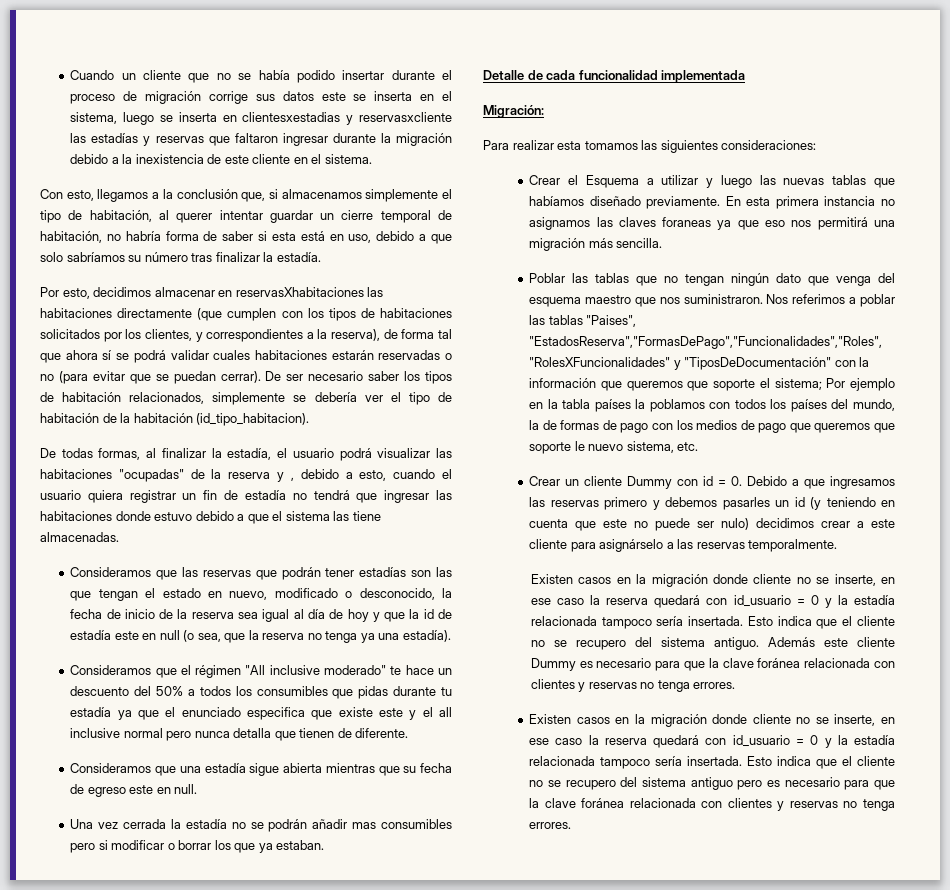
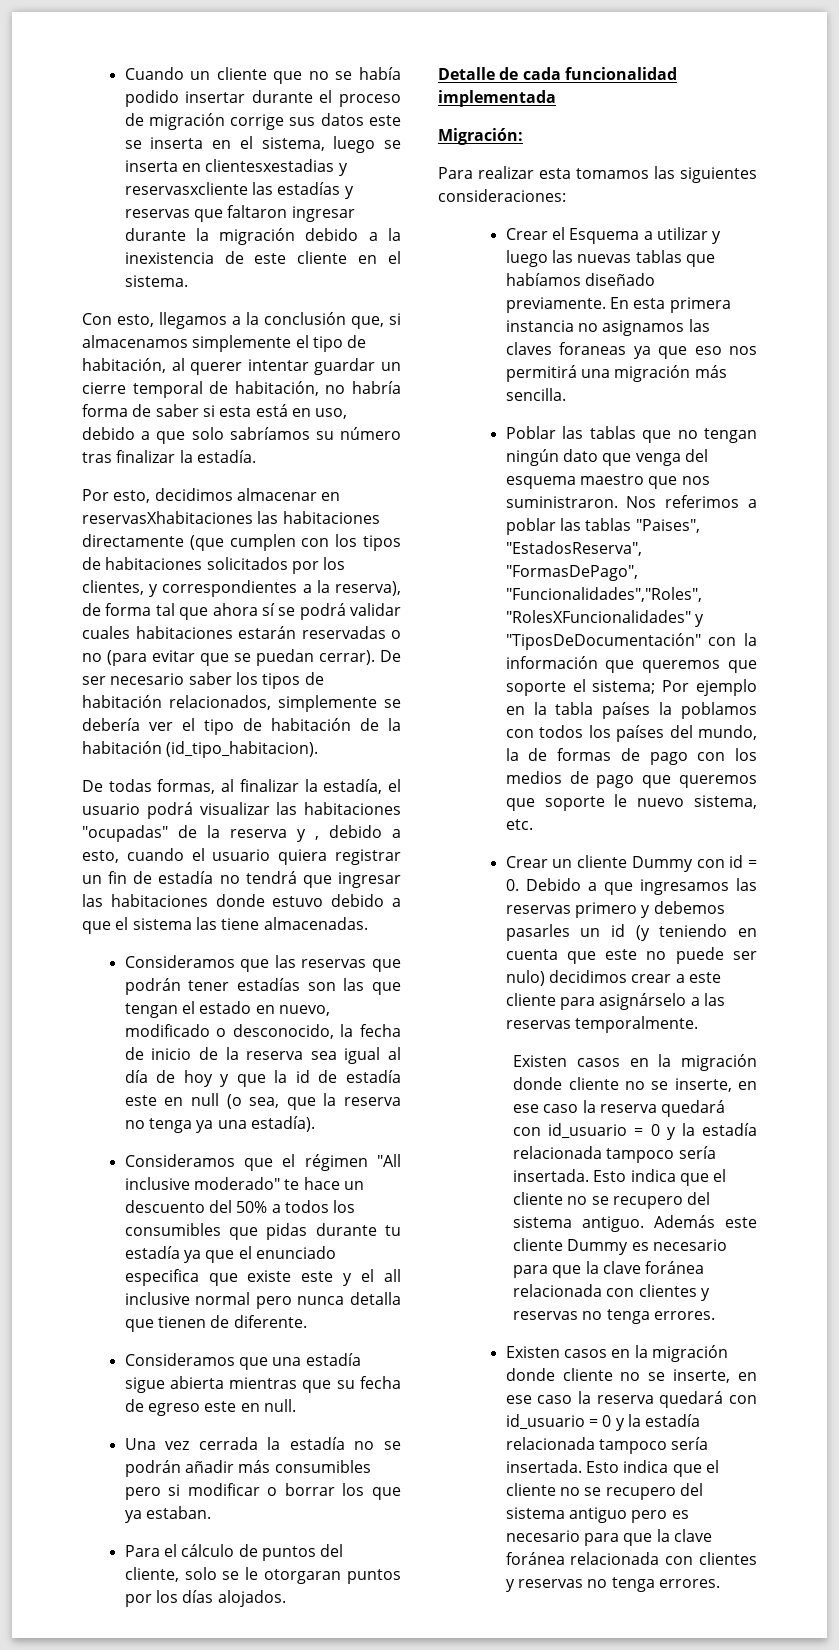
- Una vez cerrada la estadía no se podrán añadir mas consumibles pero si modificar o borrar los que ya estaban.
+ Una vez cerrada la estadía no se podrán añadir más consumibles pero si modificar o borrar los que ya estaban.
+ Para el cálculo de puntos del cliente, solo se le otorgaran puntos por los días alojados.

